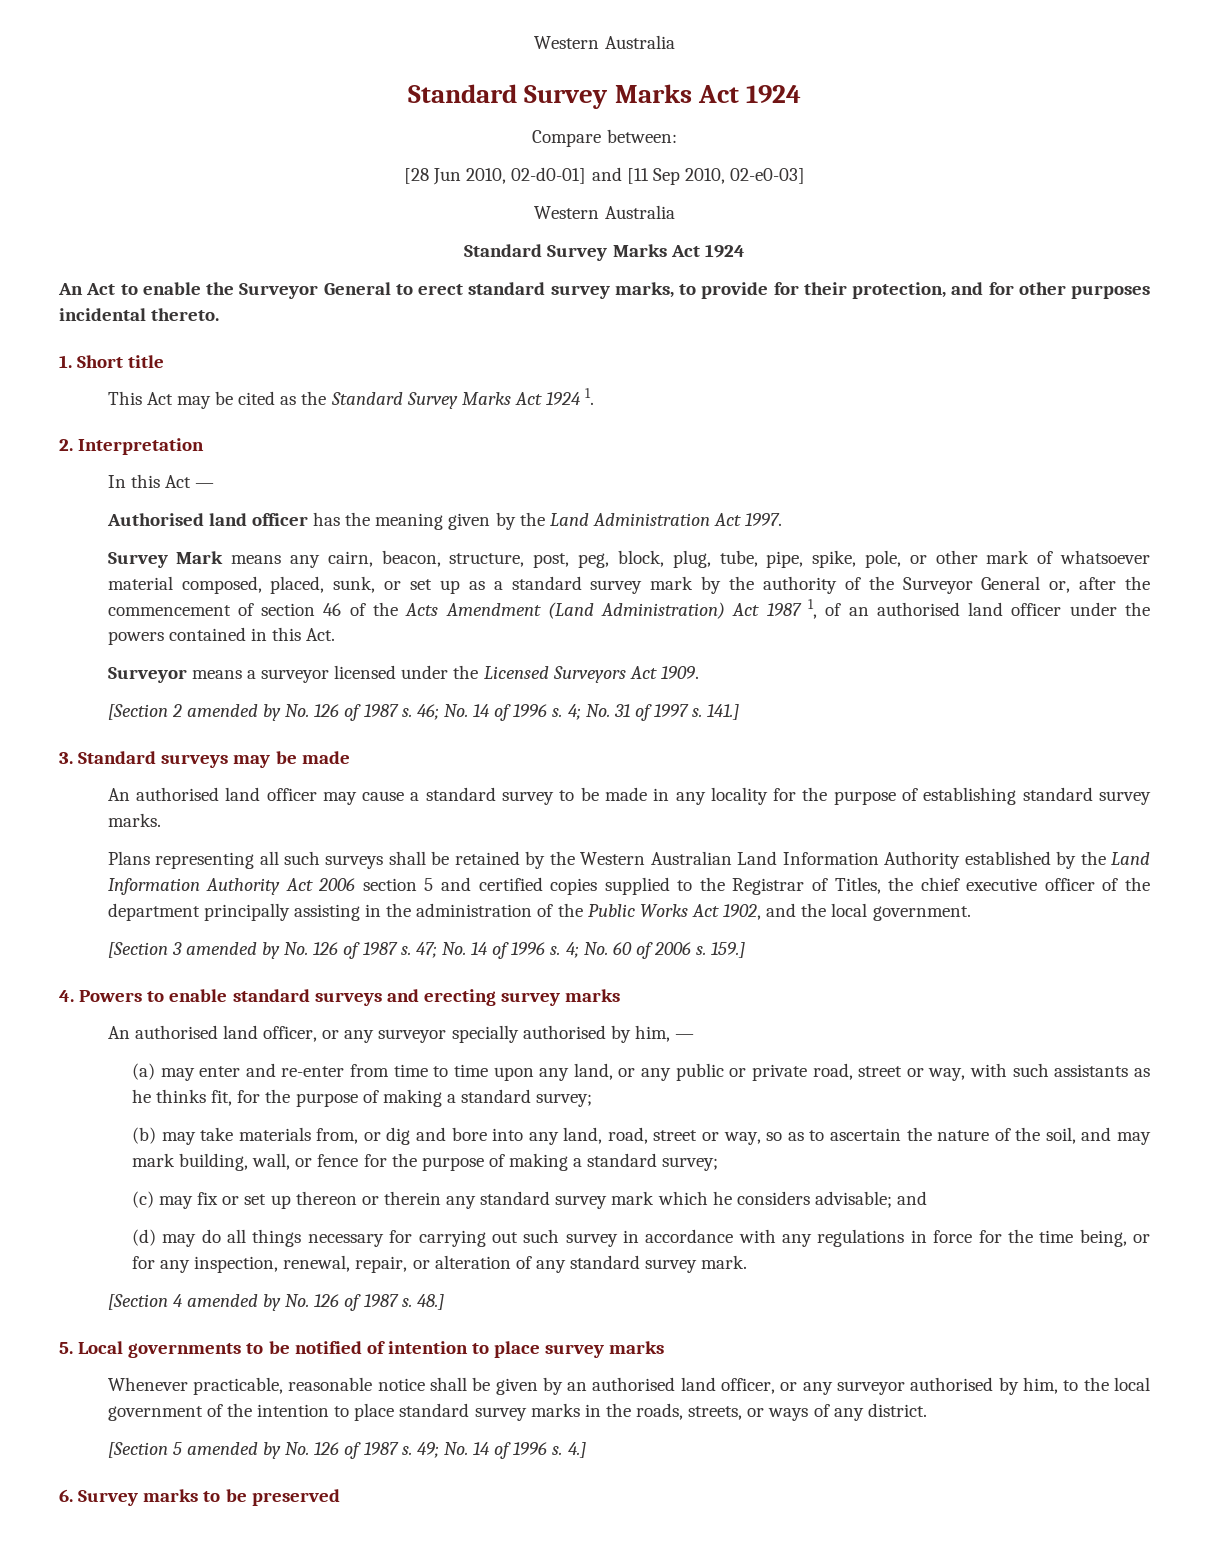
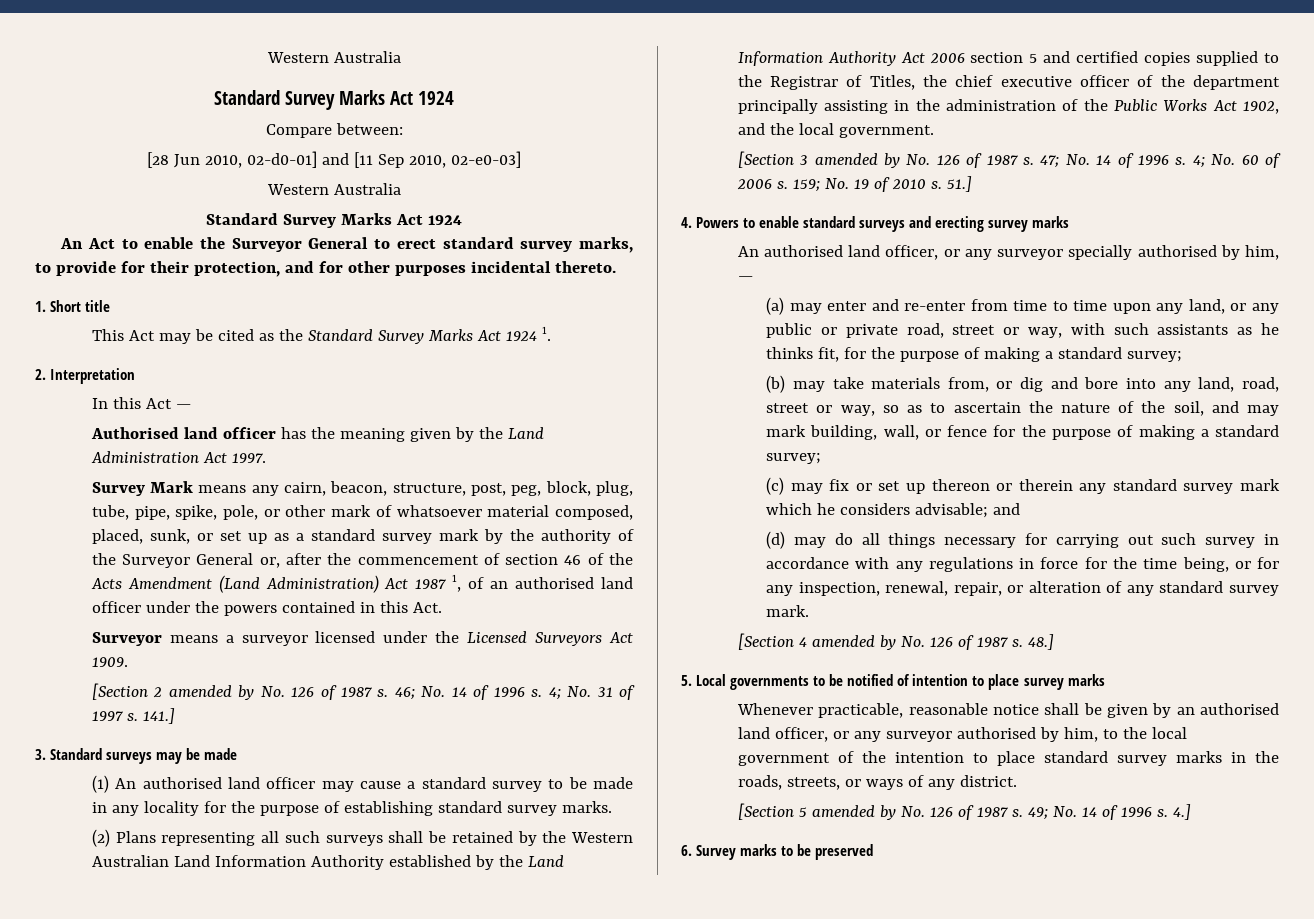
- An authorised land officer may cause a standard survey to be made in any locality for the purpose of establishing standard survey marks.
+ (1) An authorised land officer may cause a standard survey to be made in any locality for the purpose of establishing standard survey marks.
- Plans representing all such surveys shall be retained by the Western Australian Land Information Authority established by the Land Information Authority Act 2006 section 5 and certified copies supplied to the Registrar of Titles, the chief executive officer of the department principally assisting in the administration of the Public Works Act 1902, and the local government.
+ (2) Plans representing all such surveys shall be retained by the Western Australian Land Information Authority established by the Land Information Authority Act 2006 section 5 and certified copies supplied to the Registrar of Titles, the chief executive officer of the department principally assisting in the administration of the Public Works Act 1902, and the local government.
- 159.]
+ 159; No. 19 of 2010 s. 51.]

